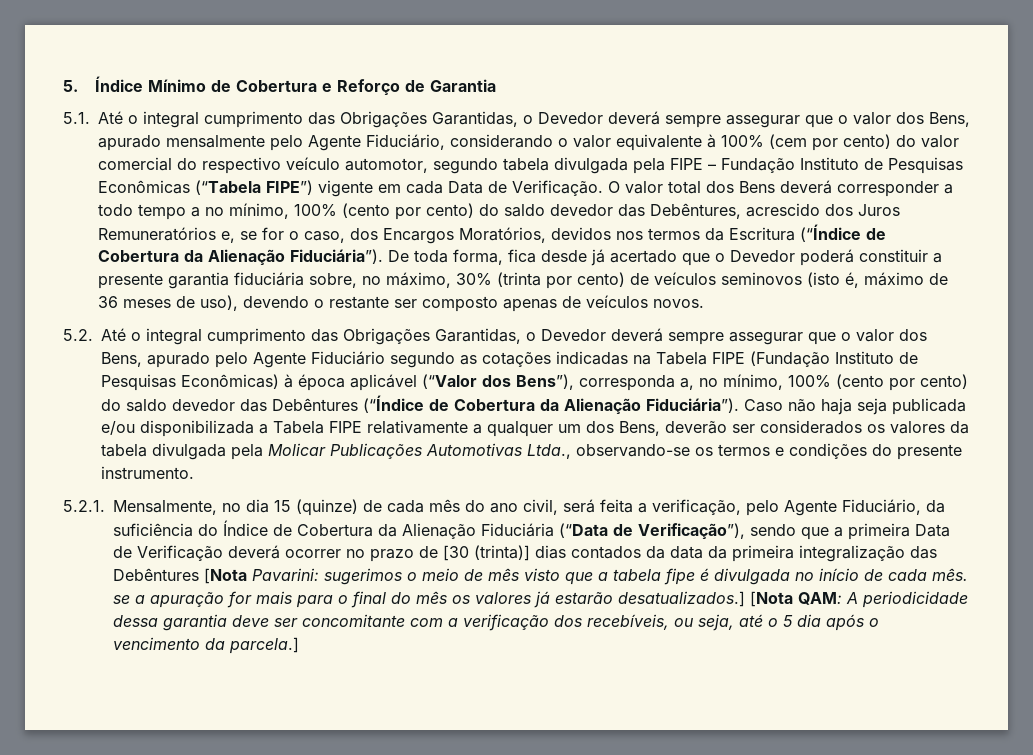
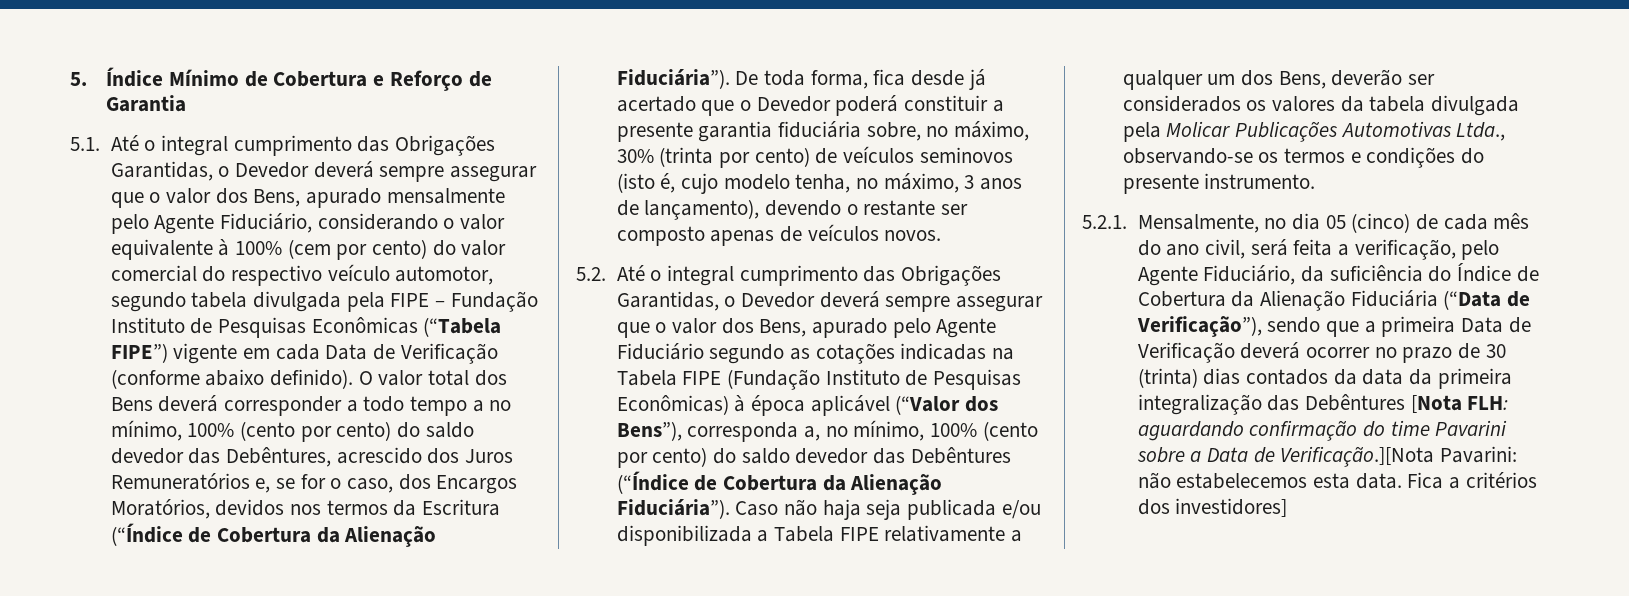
- 5.1. Até o integral cumprimento das Obrigações Garantidas, o Devedor deverá sempre assegurar que o valor dos Bens, apurado mensalmente pelo Agente Fiduciário, considerando o valor equivalente à 100% (cem por cento) do valor comercial do respectivo veículo automotor, segundo tabela divulgada pela FIPE – Fundação Instituto de Pesquisas Econômicas (“Tabela FIPE”) vigente em cada Data de Verificação.
+ 5.1. Até o integral cumprimento das Obrigações Garantidas, o Devedor deverá sempre assegurar que o valor dos Bens, apurado mensalmente pelo Agente Fiduciário, considerando o valor equivalente à 100% (cem por cento) do valor comercial do respectivo veículo automotor, segundo tabela divulgada pela FIPE – Fundação Instituto de Pesquisas Econômicas (“Tabela FIPE”) vigente em cada Data de Verificação (conforme abaixo definido).
- De toda forma, fica desde já acertado que o Devedor poderá constituir a presente garantia fiduciária sobre, no máximo, 30% (trinta por cento) de veículos seminovos (isto é, máximo de 36 meses de uso), devendo o restante ser composto apenas de veículos novos.
+ De toda forma, fica desde já acertado que o Devedor poderá constituir a presente garantia fiduciária sobre, no máximo, 30% (trinta por cento) de veículos seminovos (isto é, cujo modelo tenha, no máximo, 3 anos de lançamento), devendo o restante ser composto apenas de veículos novos.
- 5.2.1. Mensalmente, no dia 15 (quinze) de cada mês do ano civil, será feita a verificação, pelo Agente Fiduciário, da suficiência do Índice de Cobertura da Alienação Fiduciária (“Data de Verificação”), sendo que a primeira Data de Verificação deverá ocorrer no prazo de [30 (trinta)] dias contados da data da primeira integralização das Debêntures [Nota Pavarini: sugerimos o meio de mês visto que a tabela fipe é divulgada no início de cada mês. se a apuração for mais para o final do mês os valores já estarão desatualizados.] [Nota QAM: A periodicidade dessa garantia deve ser concomitante com a verificação dos recebíveis, ou seja, até o 5 dia após o vencimento da parcela.]
+ 5.2.1. Mensalmente, no dia 05 (cinco) de cada mês do ano civil, será feita a verificação, pelo Agente Fiduciário, da suficiência do Índice de Cobertura da Alienação Fiduciária (“Data de Verificação”), sendo que a primeira Data de Verificação deverá ocorrer no prazo de 30 (trinta) dias contados da data da primeira integralização das Debêntures [Nota FLH: aguardando confirmação do time Pavarini sobre a Data de Verificação.][Nota Pavarini: não estabelecemos esta data. Fica a critérios dos investidores]

